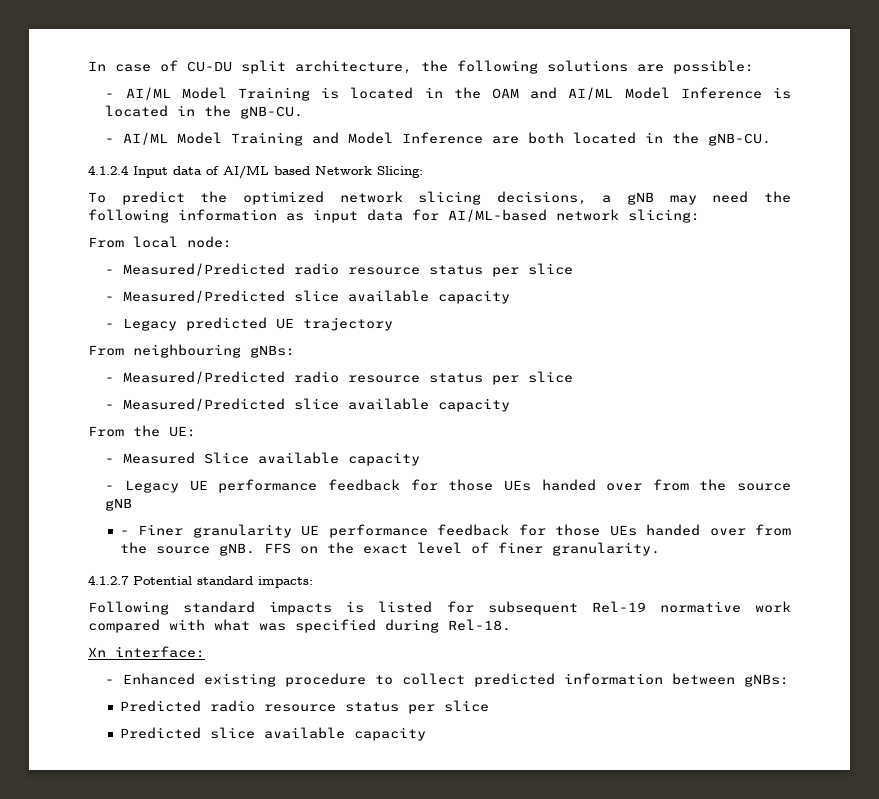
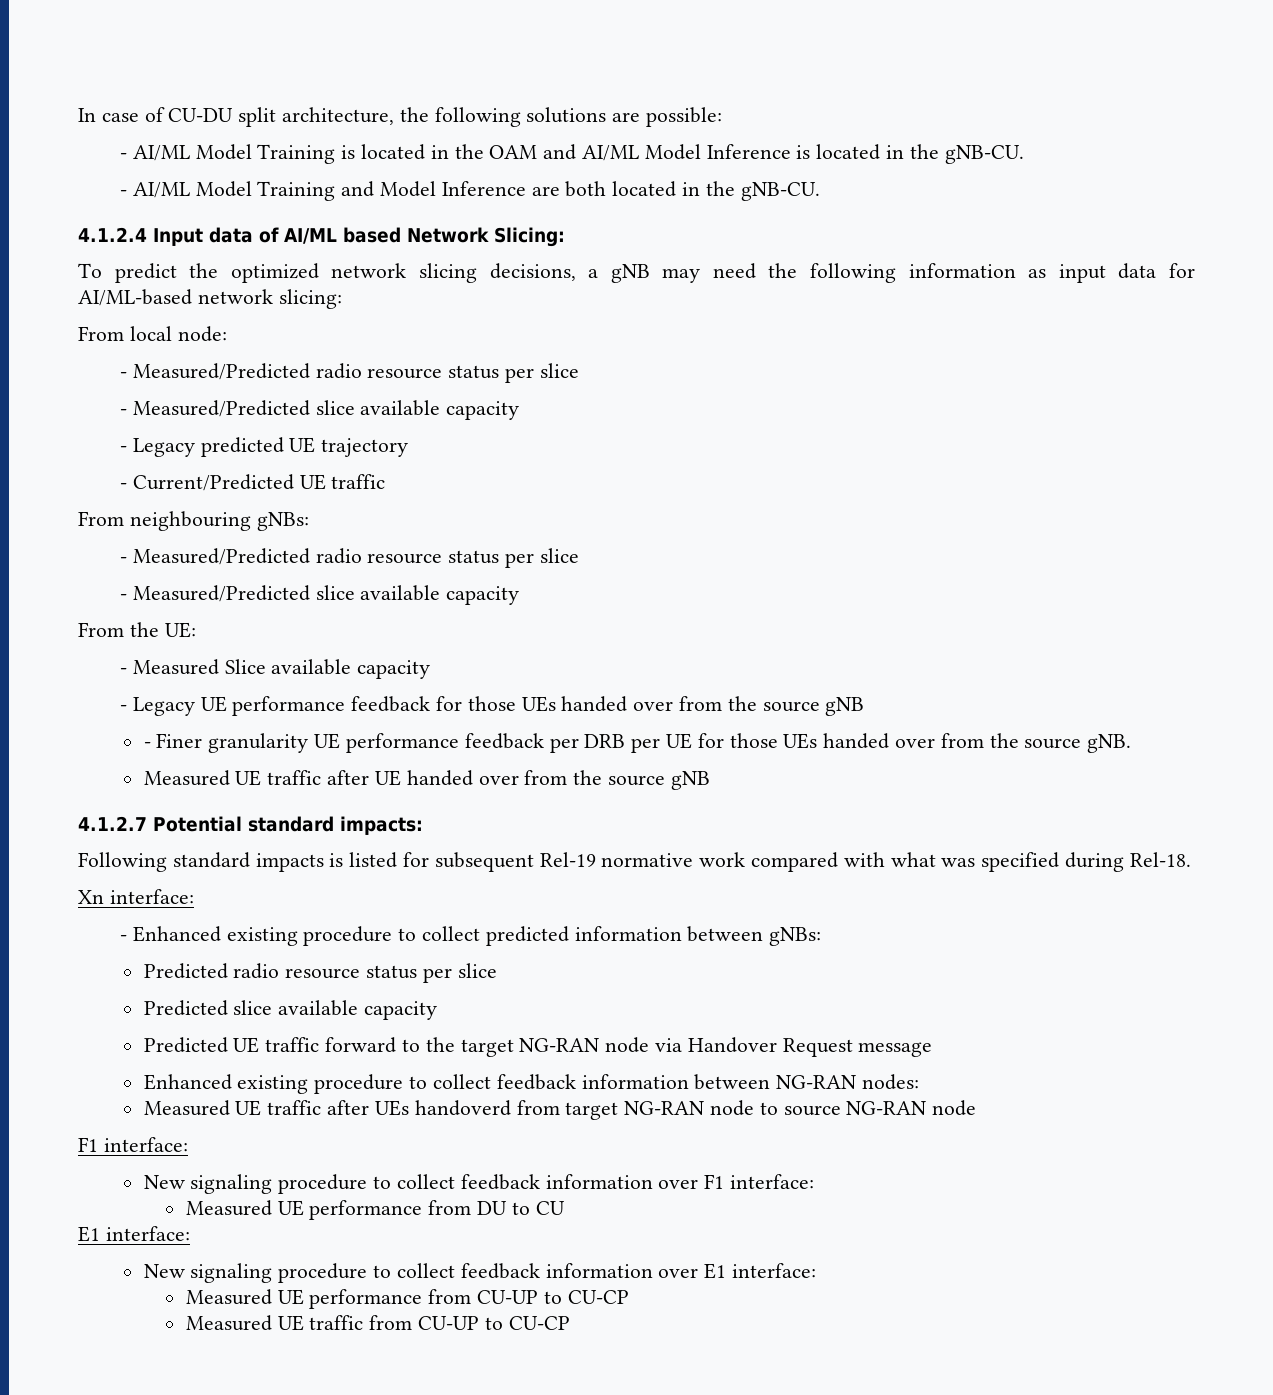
+ - Current/Predicted UE traffic
- - Finer granularity UE performance feedback for those UEs handed over from the source gNB. FFS on the exact level of finer granularity.
+ - Finer granularity UE performance feedback per DRB per UE for those UEs handed over from the source gNB.
+ Measured UE traffic after UE handed over from the source gNB
+ Predicted UE traffic forward to the target NG-RAN node via Handover Request message
+ Enhanced existing procedure to collect feedback information between NG-RAN nodes:
+ Measured UE traffic after UEs handoverd from target NG-RAN node to source NG-RAN node
+ F1 interface:
+ New signaling procedure to collect feedback information over F1 interface:
+ Measured UE performance from DU to CU
+ E1 interface:
+ New signaling procedure to collect feedback information over E1 interface:
+ Measured UE performance from CU-UP to CU-CP
+ Measured UE traffic from CU-UP to CU-CP

